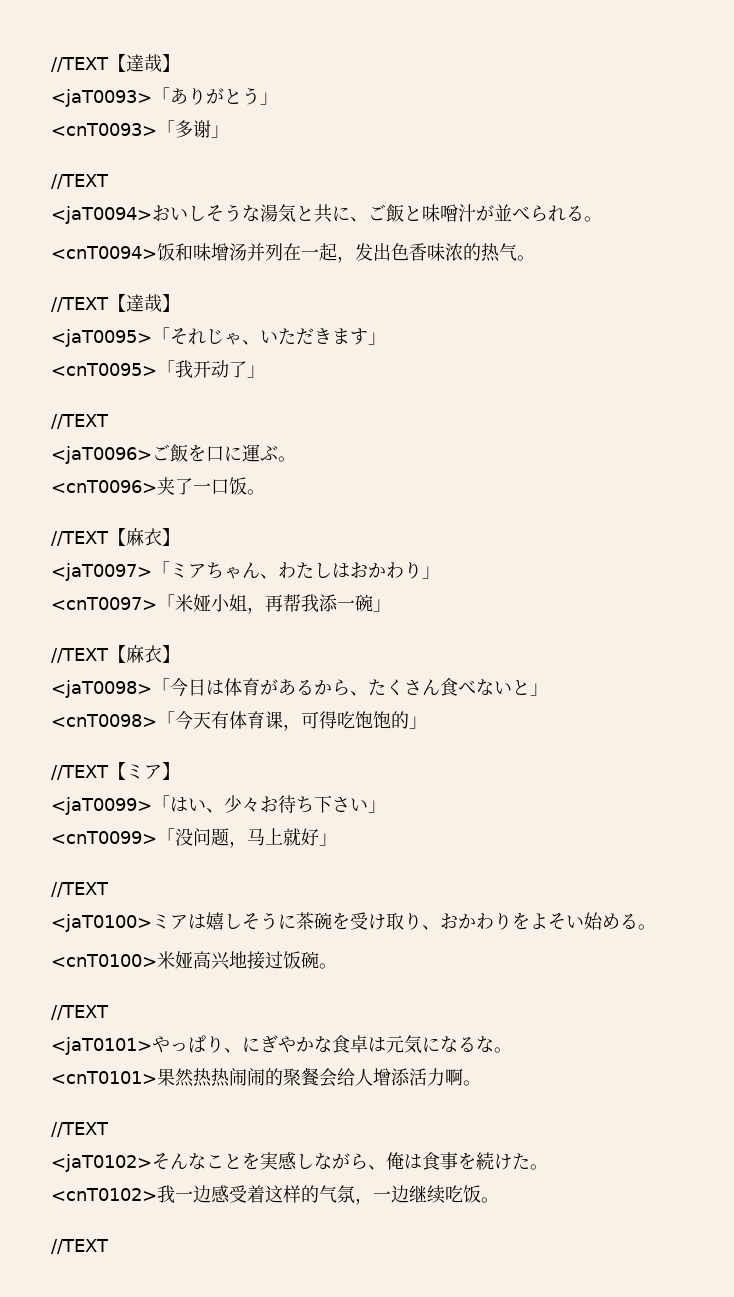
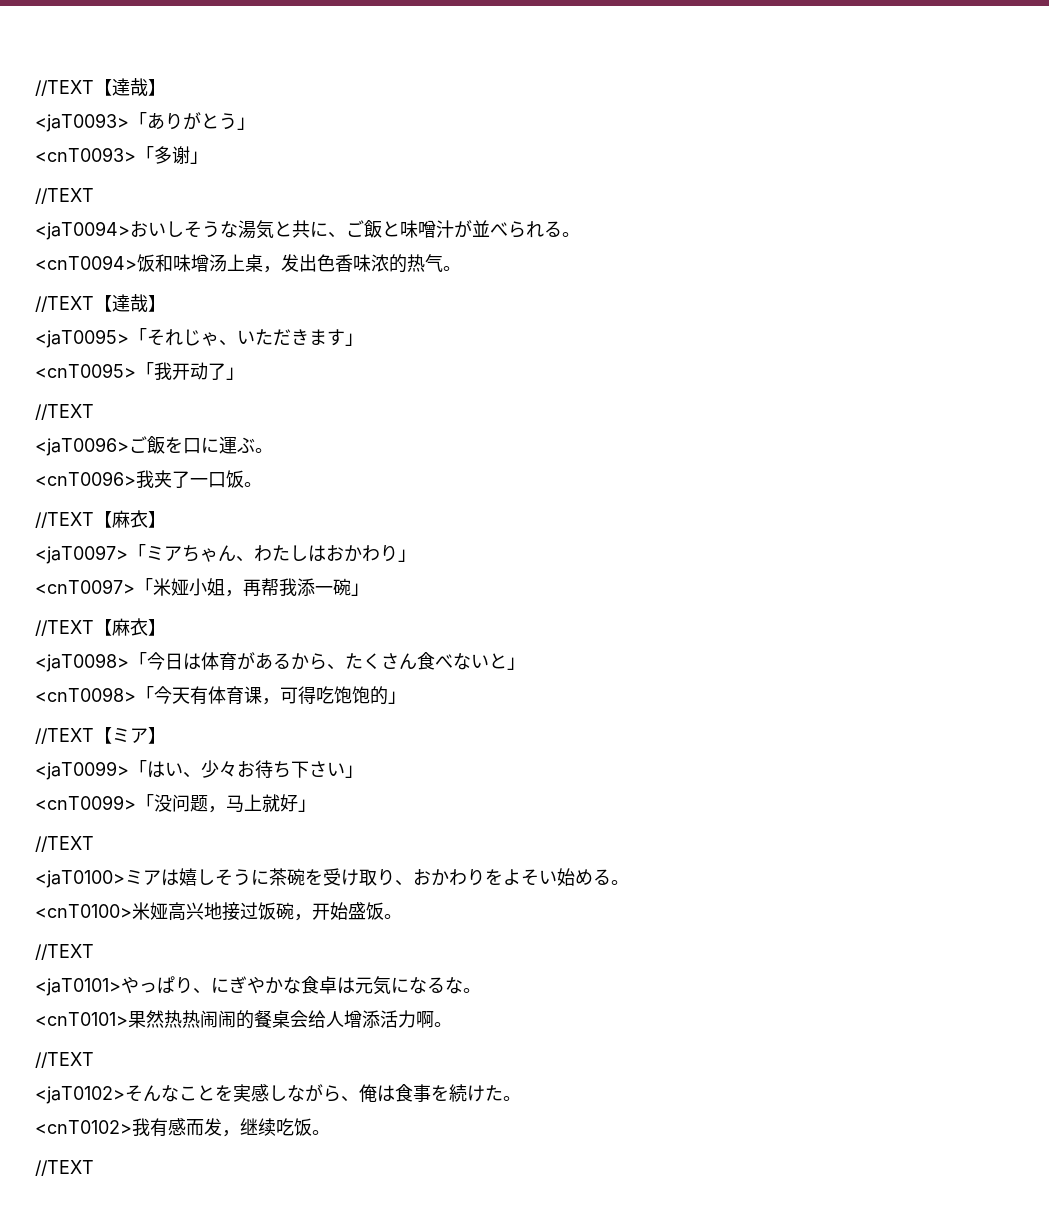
- <cnT0094>饭和味增汤并列在一起，发出色香味浓的热气。
+ <cnT0094>饭和味增汤上桌，发出色香味浓的热气。
- <cnT0096>夹了一口饭。
+ <cnT0096>我夹了一口饭。
- <cnT0100>米娅高兴地接过饭碗。
+ <cnT0100>米娅高兴地接过饭碗，开始盛饭。
- <cnT0101>果然热热闹闹的聚餐会给人增添活力啊。
+ <cnT0101>果然热热闹闹的餐桌会给人增添活力啊。
- <cnT0102>我一边感受着这样的气氛，一边继续吃饭。
+ <cnT0102>我有感而发，继续吃饭。

